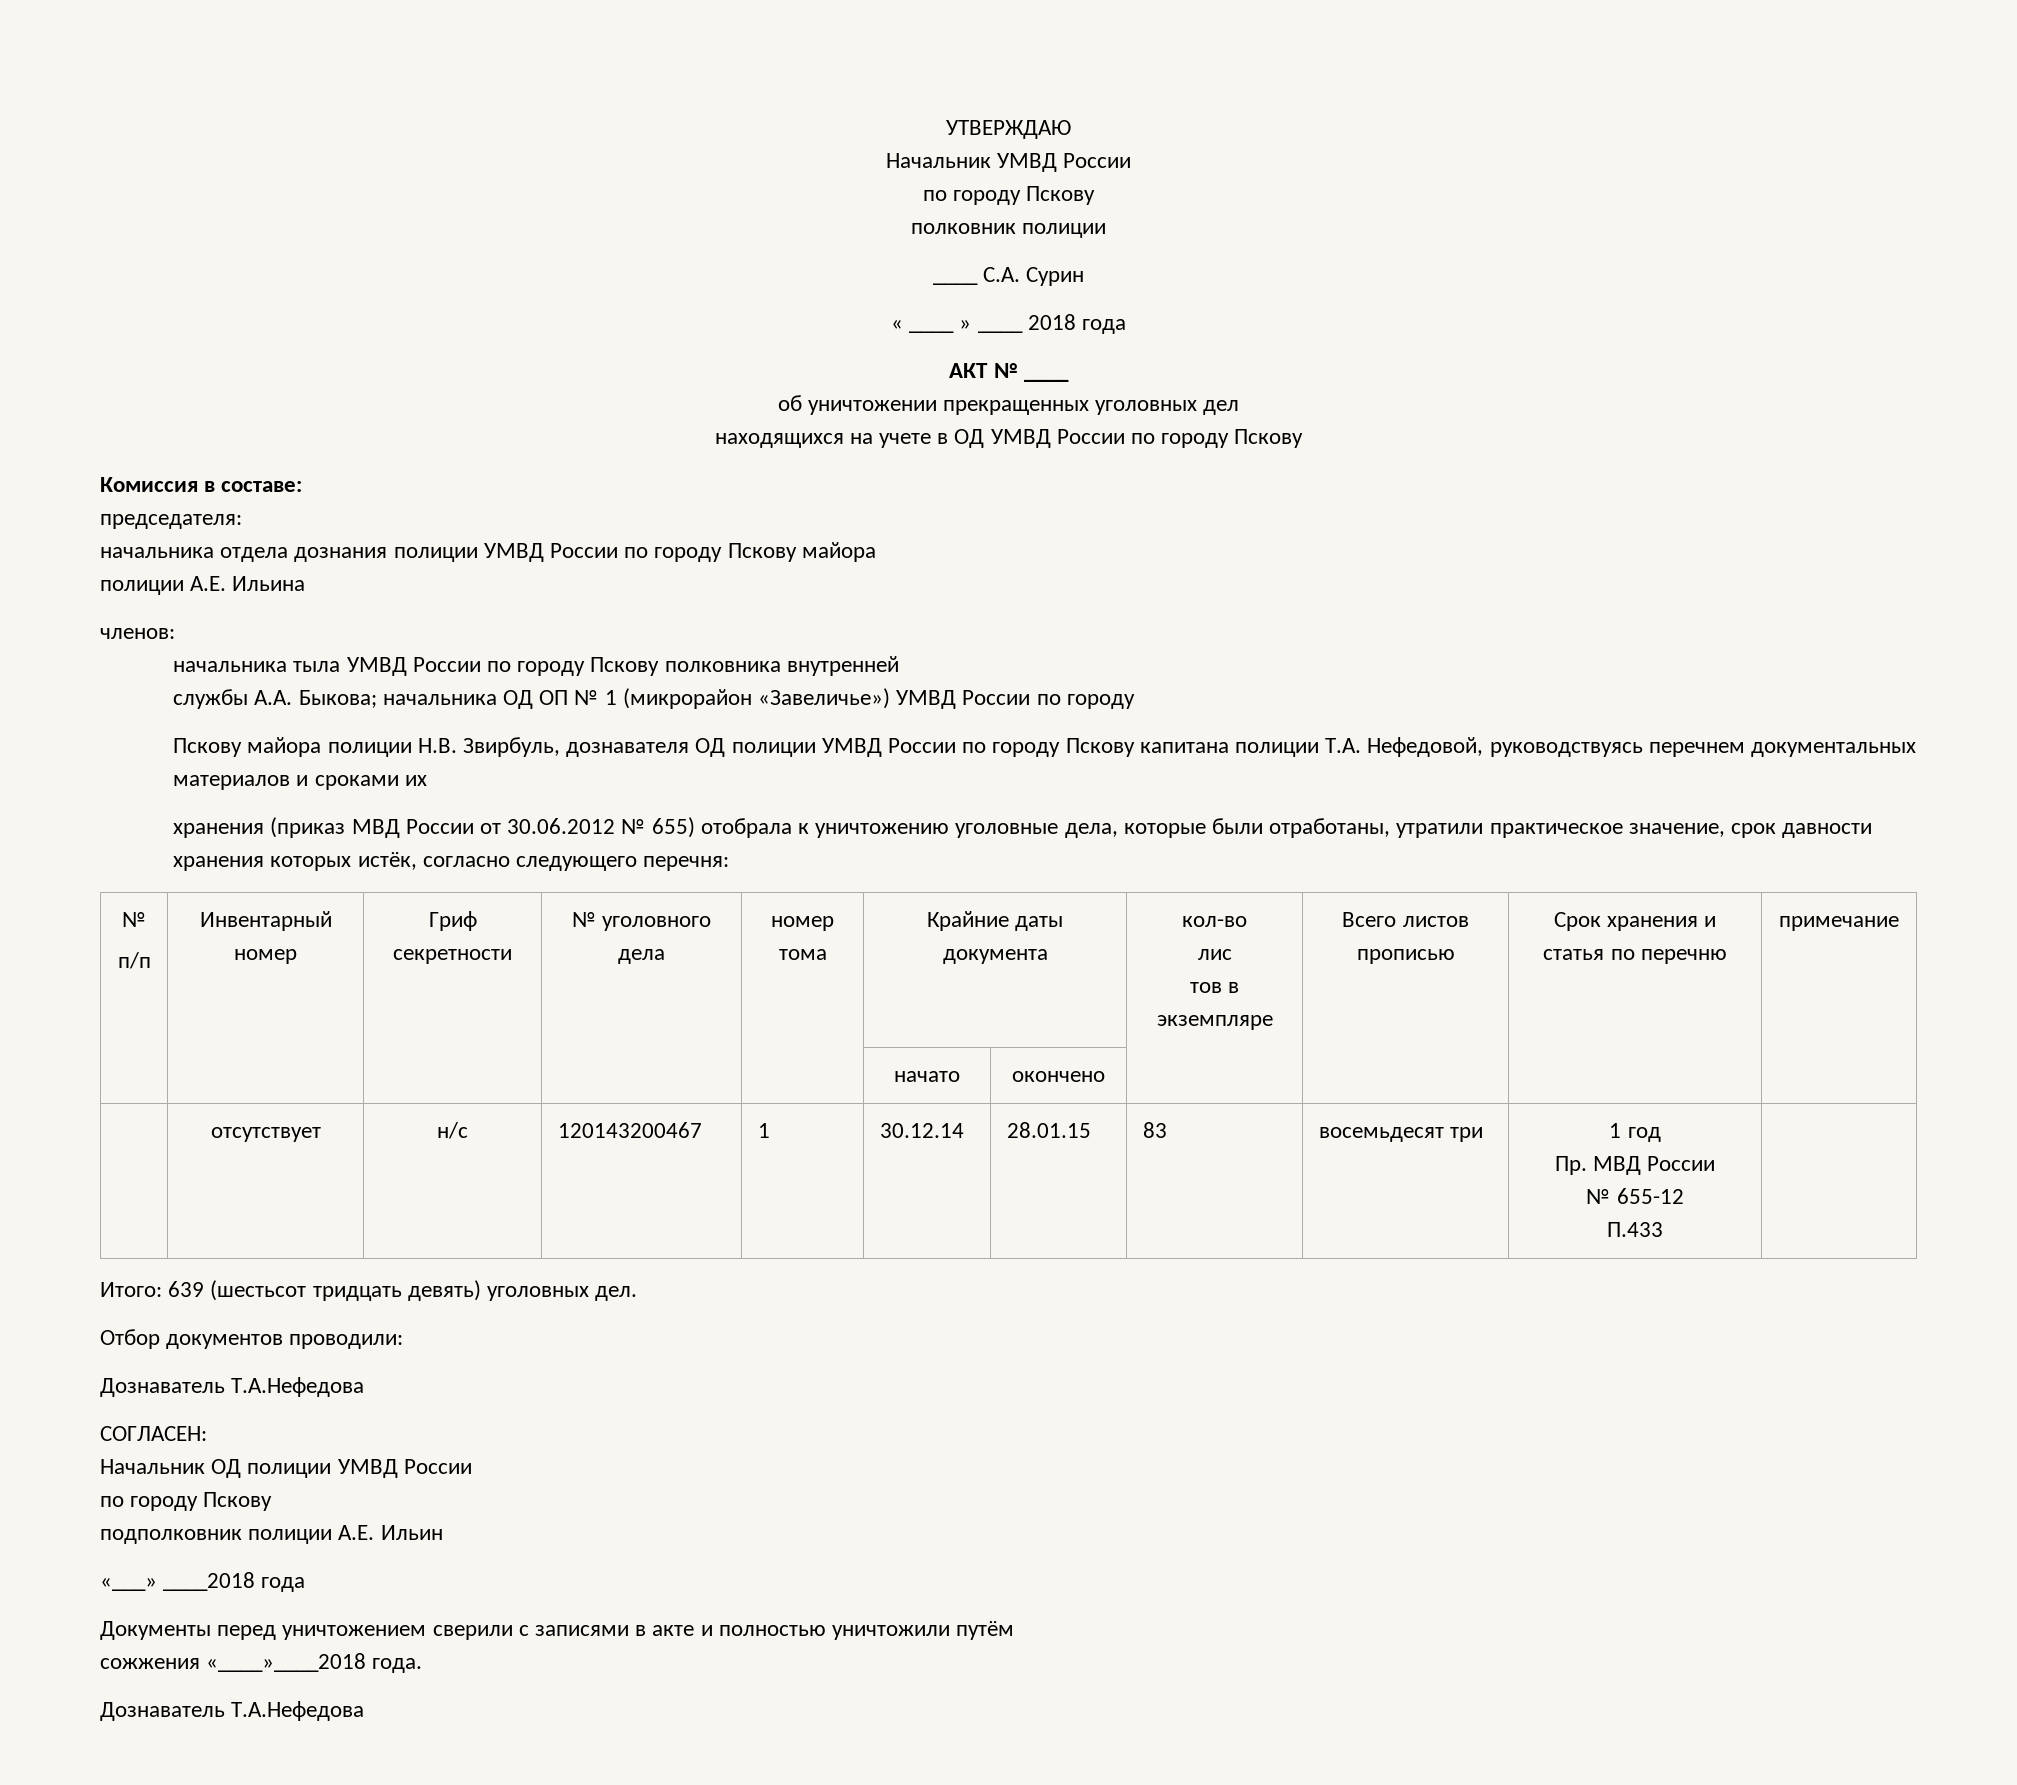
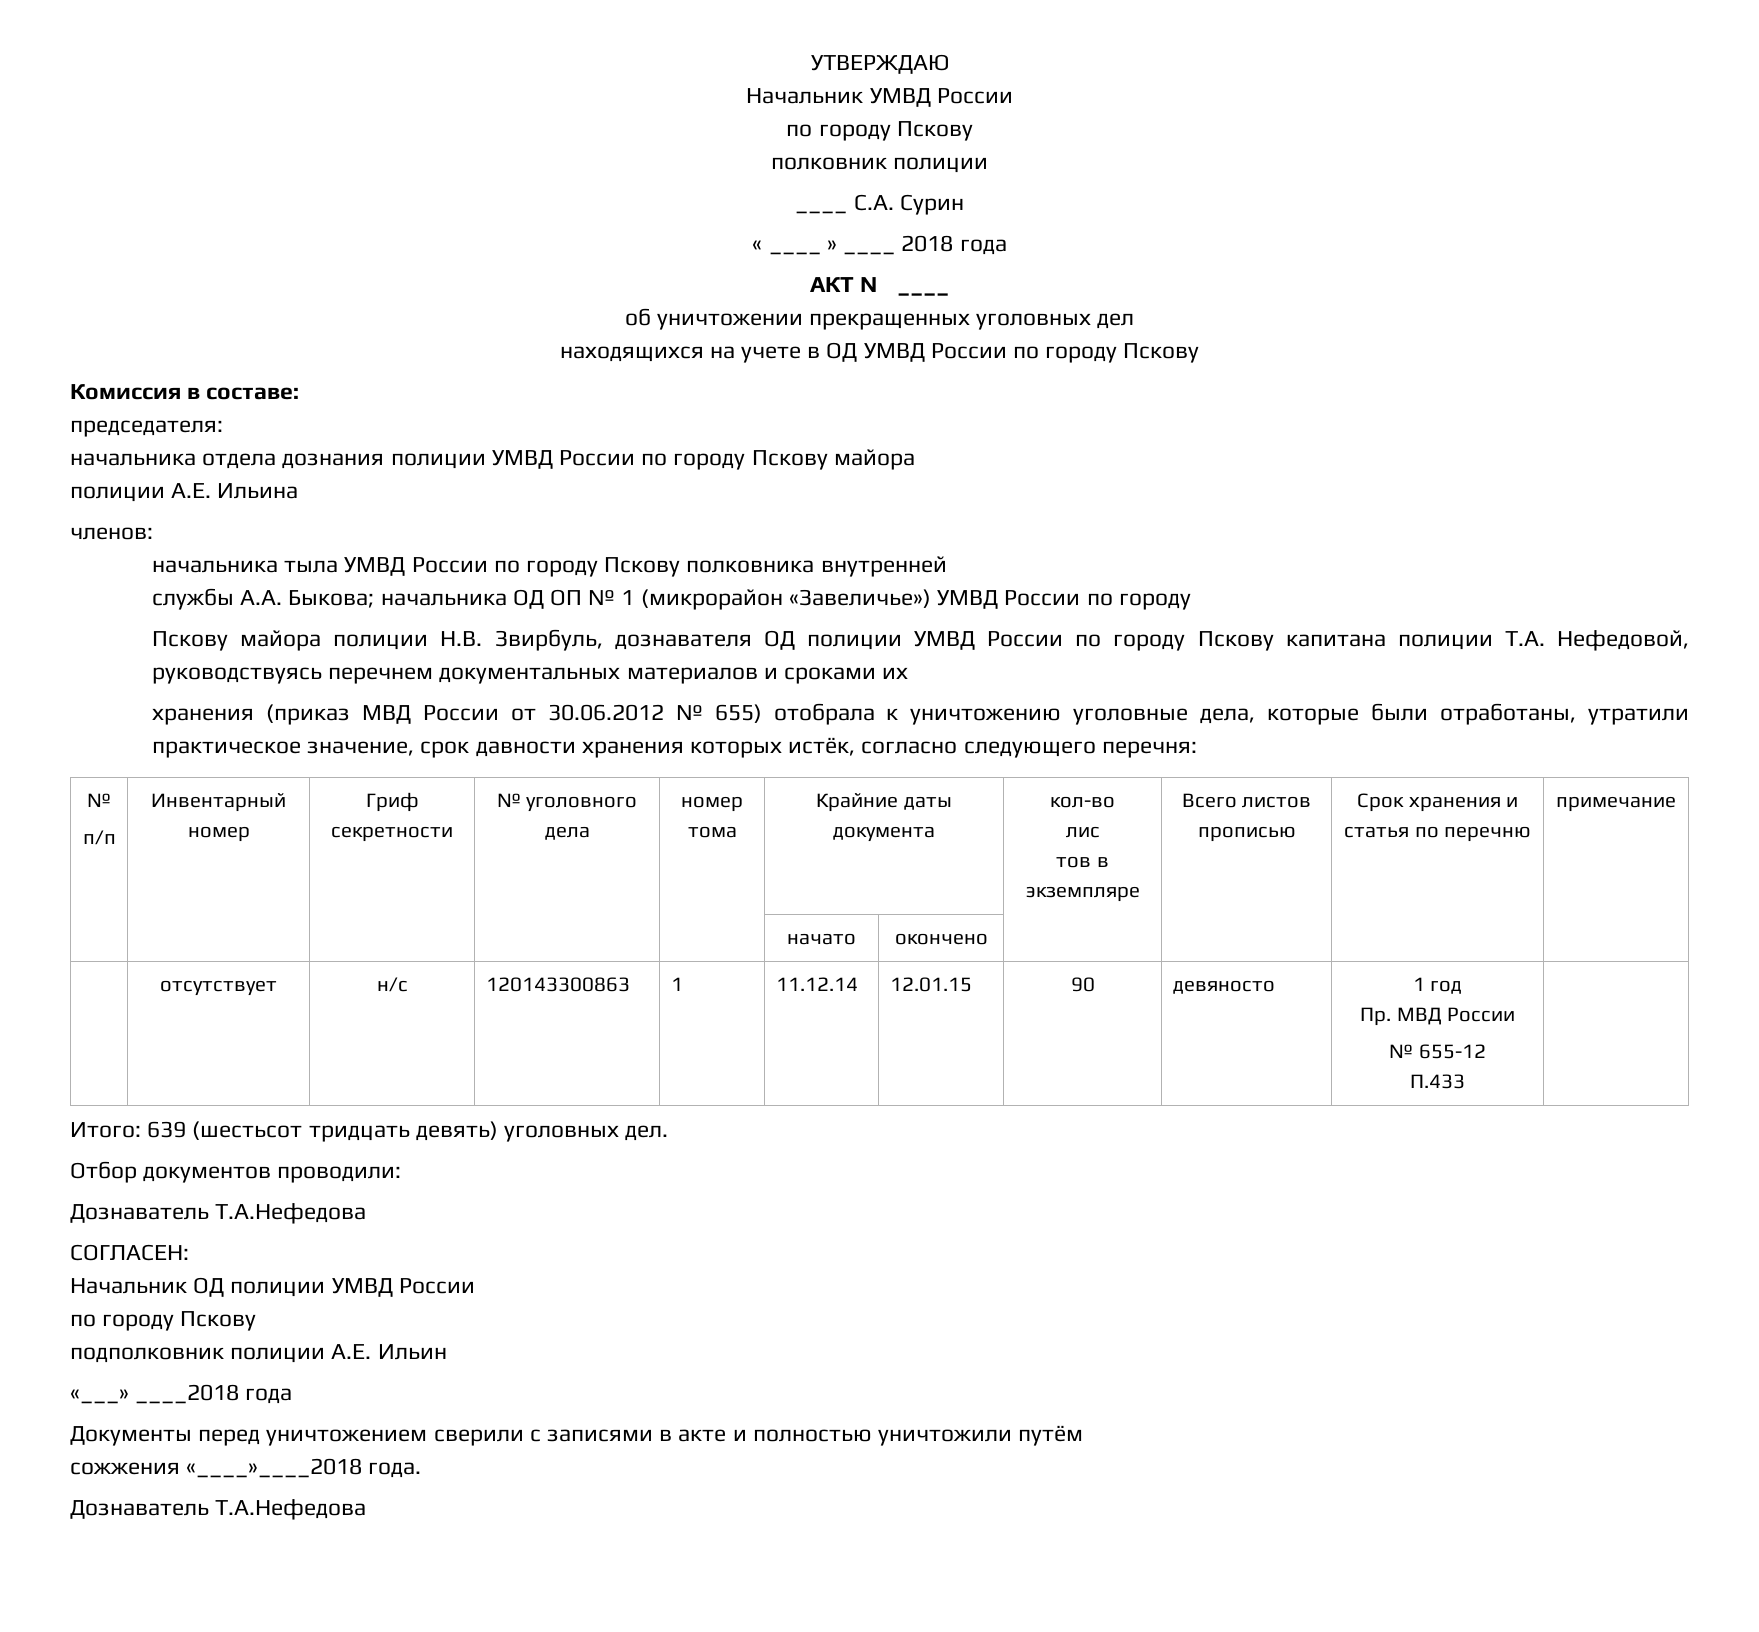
- | отсутствует | н/с | 120143200467 | 1 | 30.12.14 | 28.01.15 | 83 | восемьдесят три | 1 год
+ | отсутствует | н/с | 120143300863 | 1 | 11.12.14 | 12.01.15 | 90 | девяносто | 1 год

